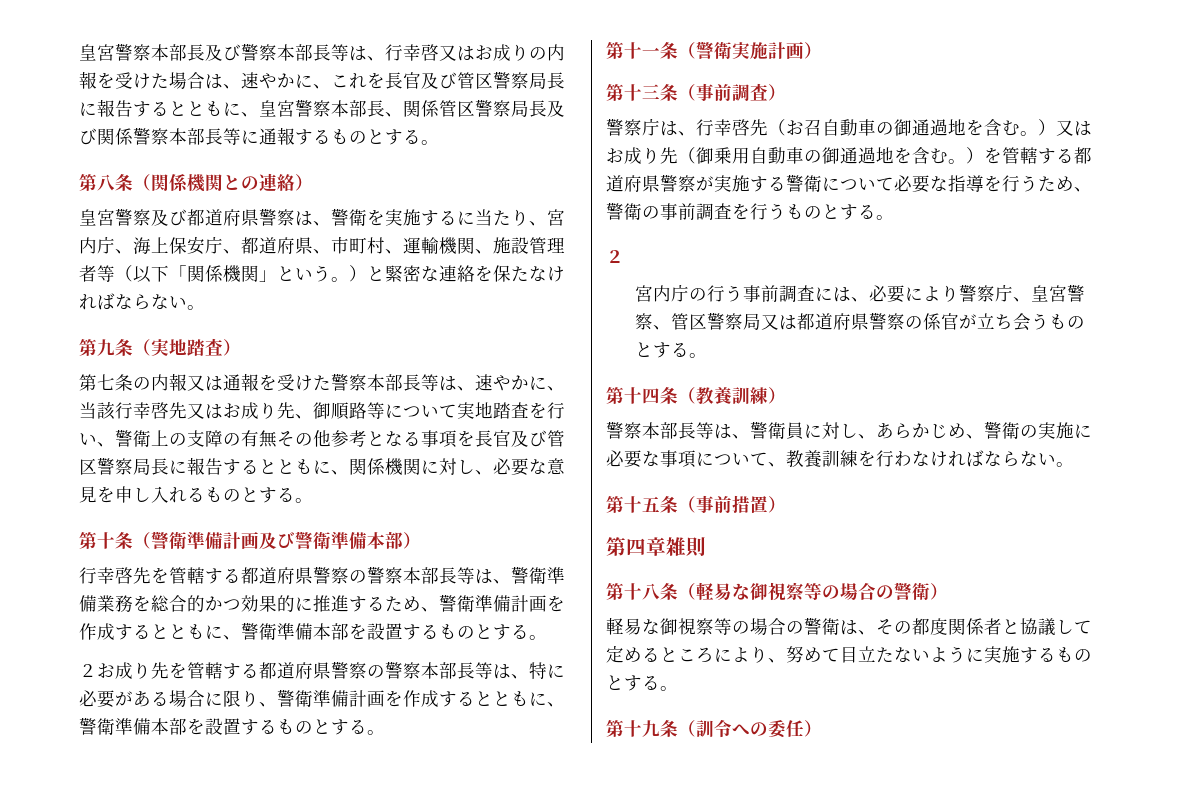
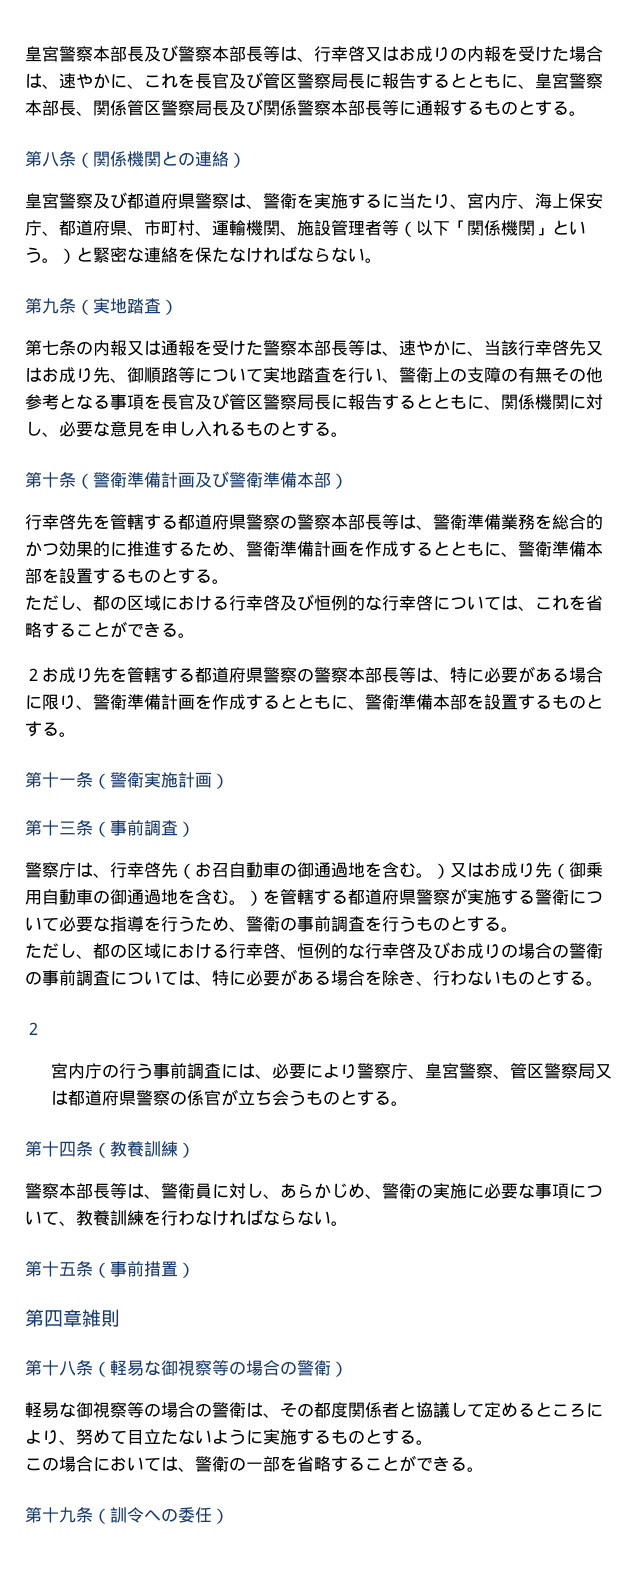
+ ただし、都の区域における行幸啓及び恒例的な行幸啓については、これを省略することができる。
+ ただし、都の区域における行幸啓、恒例的な行幸啓及びお成りの場合の警衛の事前調査については、特に必要がある場合を除き、行わないものとする。
+ この場合においては、警衛の一部を省略することができる。

